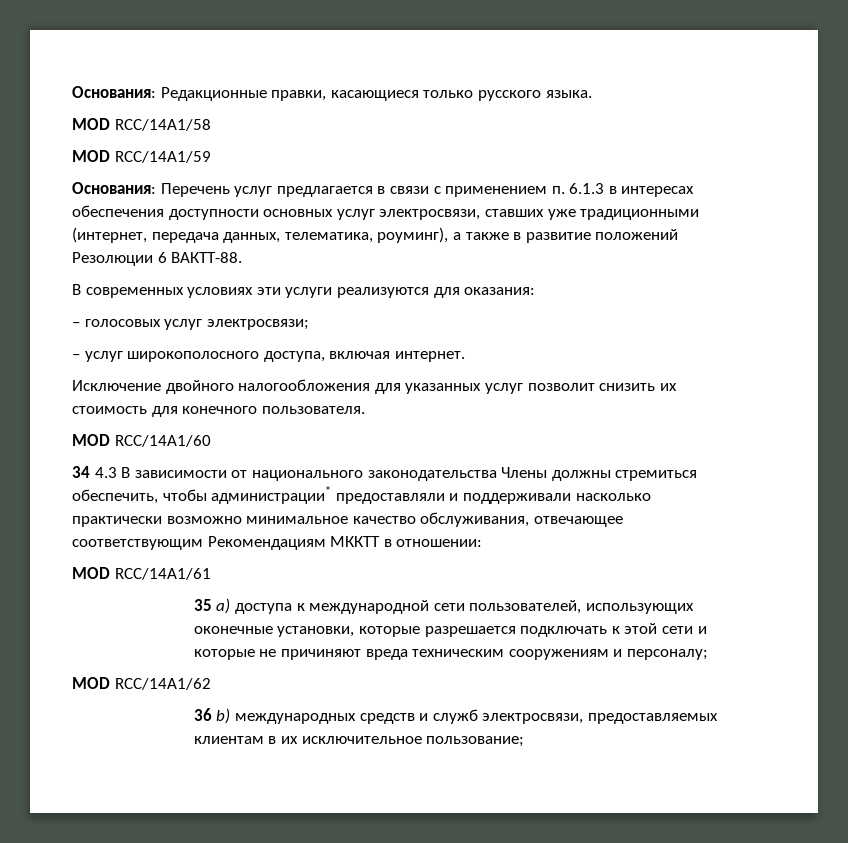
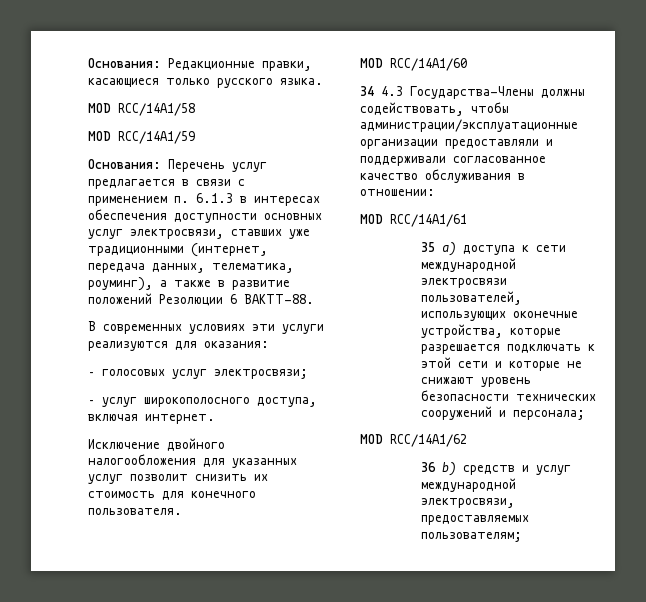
- 34 4.3 В зависимости от национального законодательства Члены должны стремиться обеспечить, чтобы администрации* предоставляли и поддерживали насколько практически возможно минимальное качество обслуживания, отвечающее соответствующим Рекомендациям МККТТ в отношении:
+ 34 4.3 Государства-Члены должны содействовать, чтобы администрации/эксплуатационные организации предоставляли и поддерживали согласованное качество обслуживания в отношении:
- 35 а) доступа к международной сети пользователей, использующих оконечные установки, которые разрешается подключать к этой сети и которые не причиняют вреда техническим сооружениям и персоналу;
+ 35 а) доступа к сети международной электросвязи пользователей, использующих оконечные устройства, которые разрешается подключать к этой сети и которые не снижают уровень безопасности технических сооружений и персонала;
- 36 b) международных средств и служб электросвязи, предоставляемых клиентам в их исключительное пользование;
+ 36 b) средств и услуг международной электросвязи, предоставляемых пользователям;

